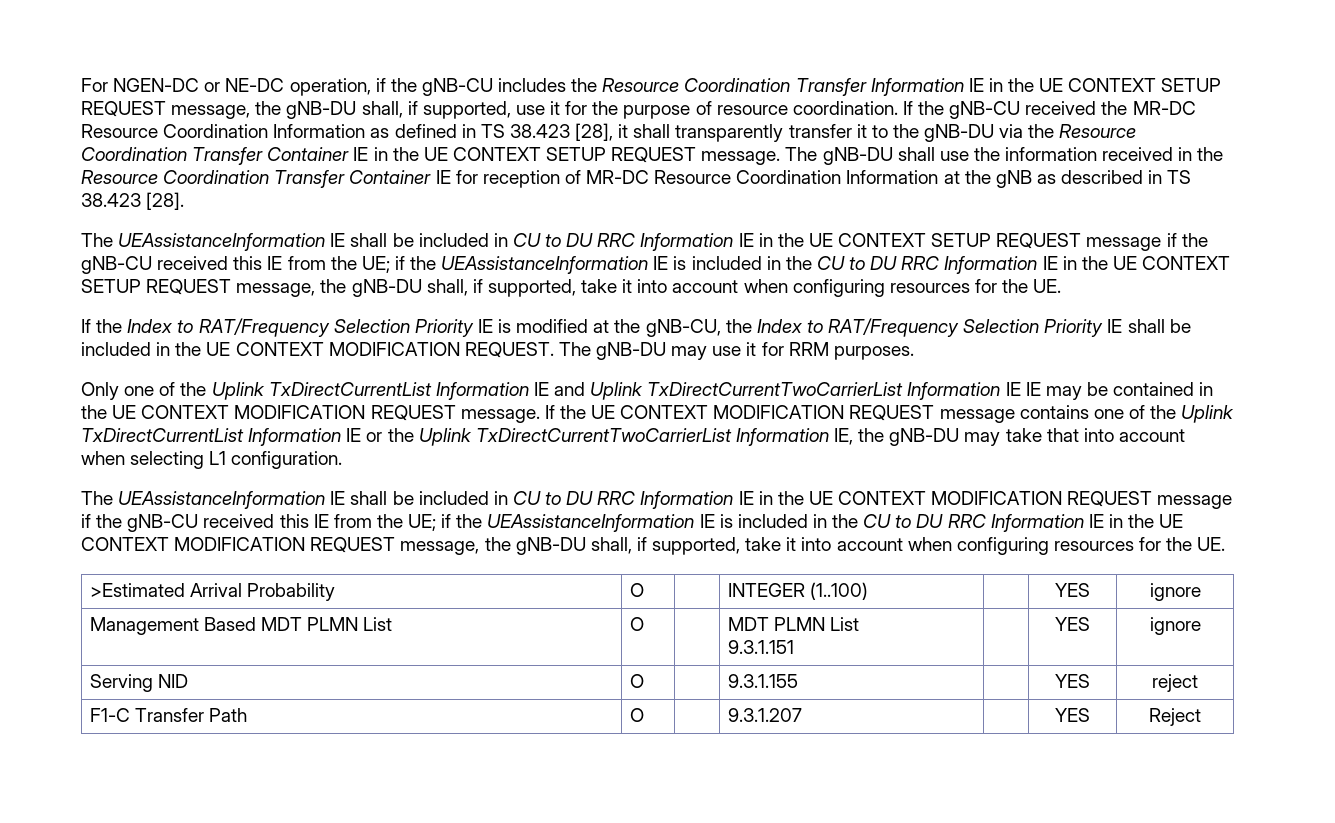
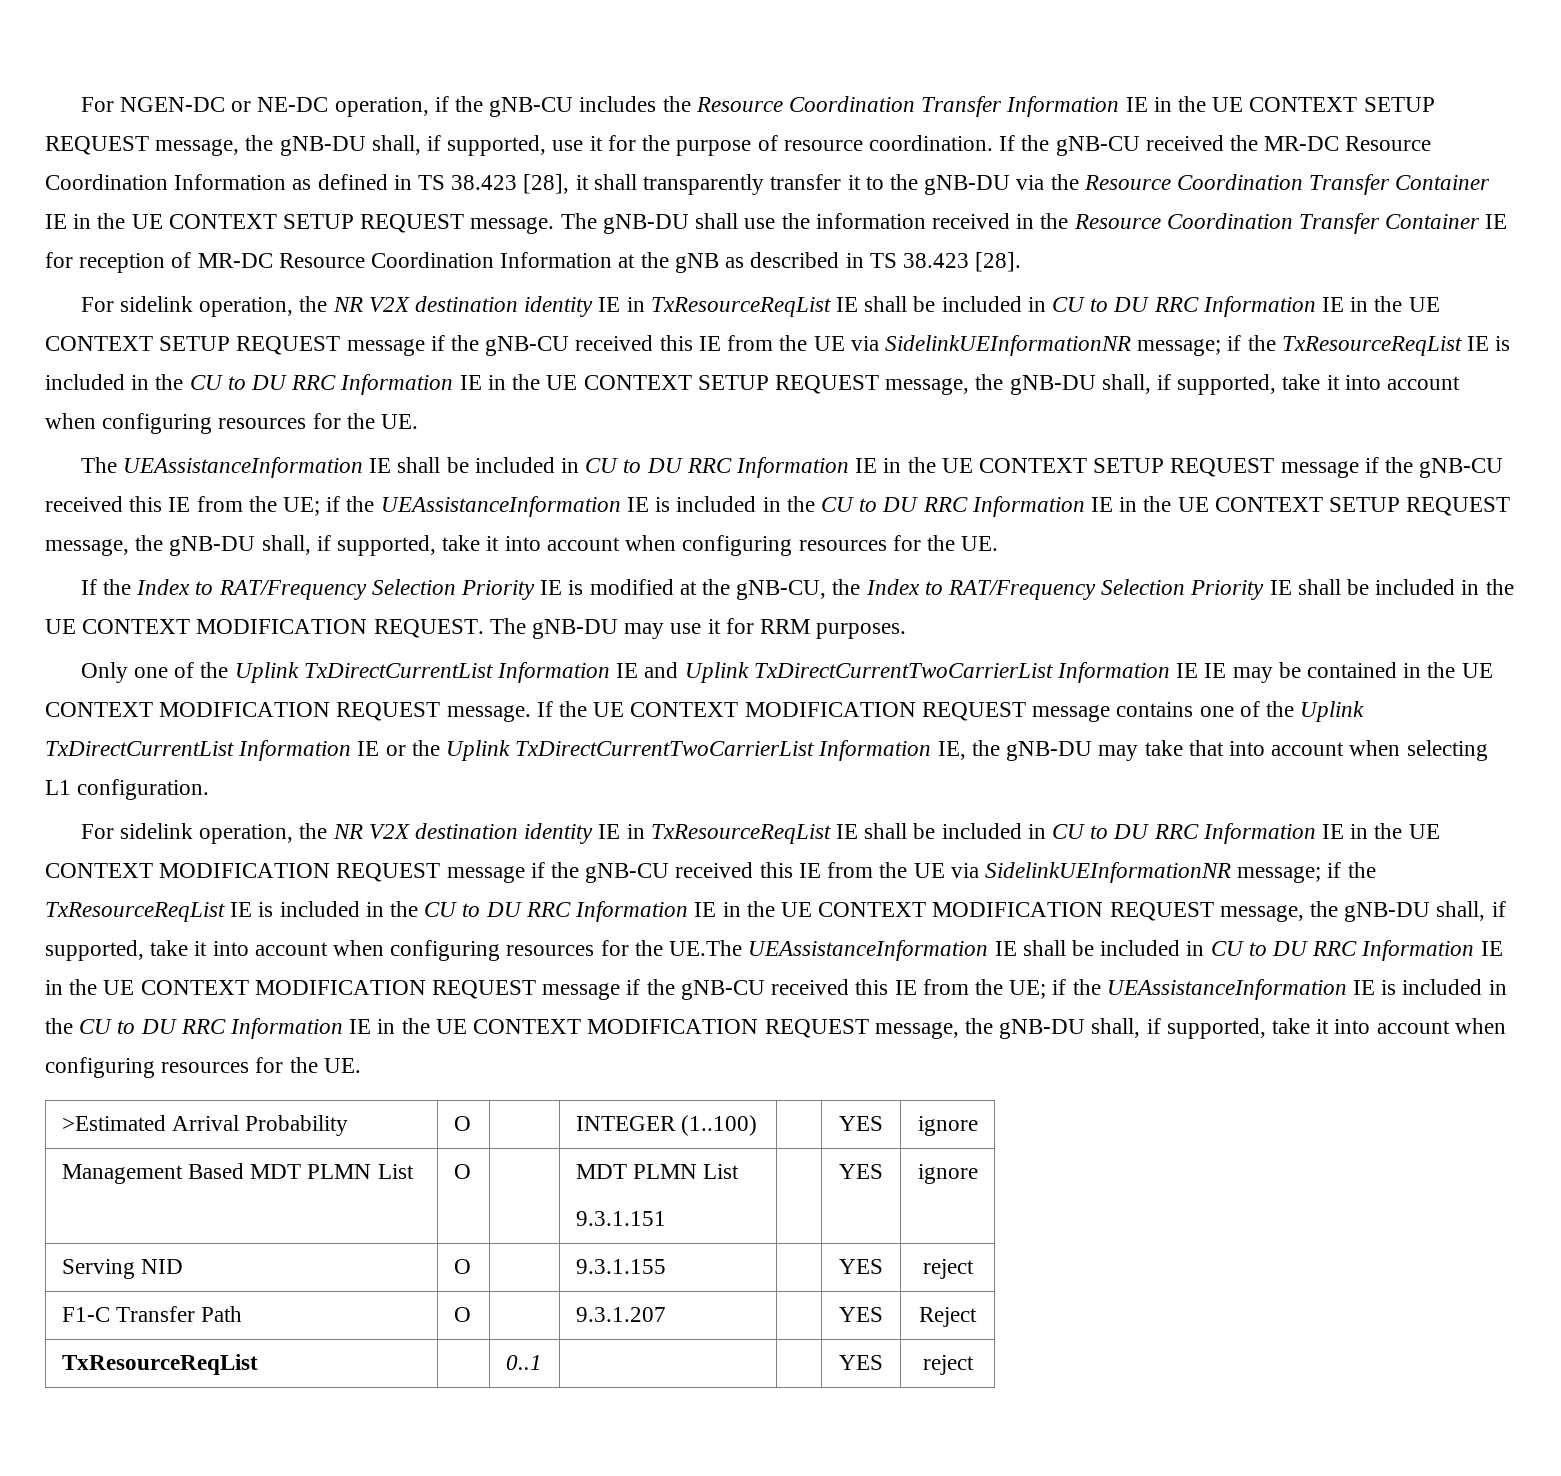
+ For sidelink operation, the NR V2X destination identity IE in TxResourceReqList IE shall be included in CU to DU RRC Information IE in the UE CONTEXT SETUP REQUEST message if the gNB-CU received this IE from the UE via SidelinkUEInformationNR message; if the TxResourceReqList IE is included in the CU to DU RRC Information IE in the UE CONTEXT SETUP REQUEST message, the gNB-DU shall, if supported, take it into account when configuring resources for the UE.
- The UEAssistanceInformation IE shall be included in CU to DU RRC Information IE in the UE CONTEXT MODIFICATION REQUEST message if the gNB-CU received this IE from the UE;
+ For sidelink operation, the NR V2X destination identity IE in TxResourceReqList IE shall be included in CU to DU RRC Information IE in the UE CONTEXT MODIFICATION REQUEST message if the gNB-CU received this IE from the UE via SidelinkUEInformationNR message; if the TxResourceReqList IE is included in the CU to DU RRC Information IE in the UE CONTEXT MODIFICATION REQUEST message, the gNB-DU shall, if supported, take it into account when configuring resources for the UE.The UEAssistanceInformation IE shall be included in CU to DU RRC Information IE in the UE CONTEXT MODIFICATION REQUEST message if the gNB-CU received this IE from the UE;
+ TxResourceReqList | | 0..1 | | | YES | reject

